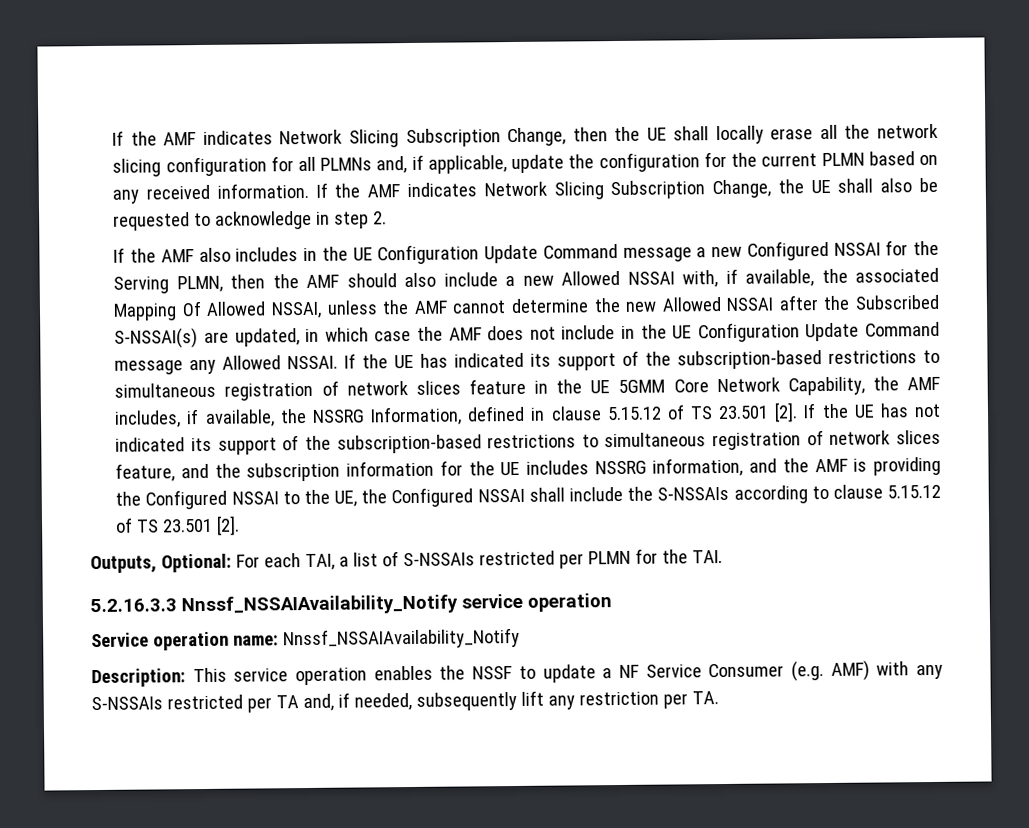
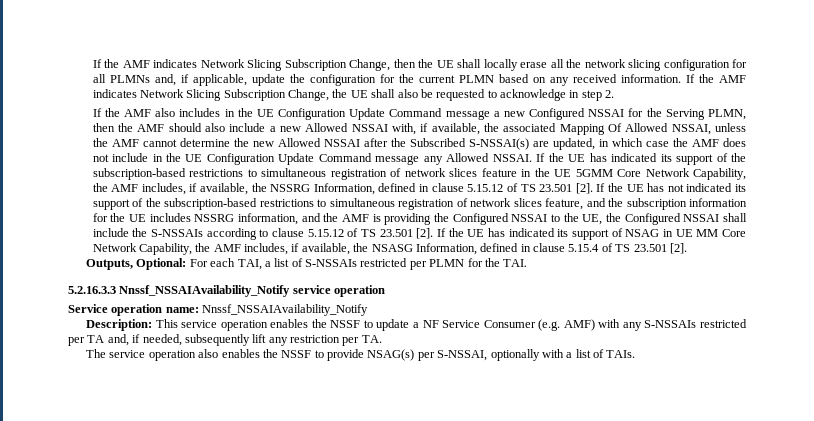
+ If the UE has indicated its support of NSAG in UE MM Core Network Capability, the AMF includes, if available, the NSASG Information, defined in clause 5.15.4 of TS 23.501 [2].
+ The service operation also enables the NSSF to provide NSAG(s) per S-NSSAI, optionally with a list of TAIs.

